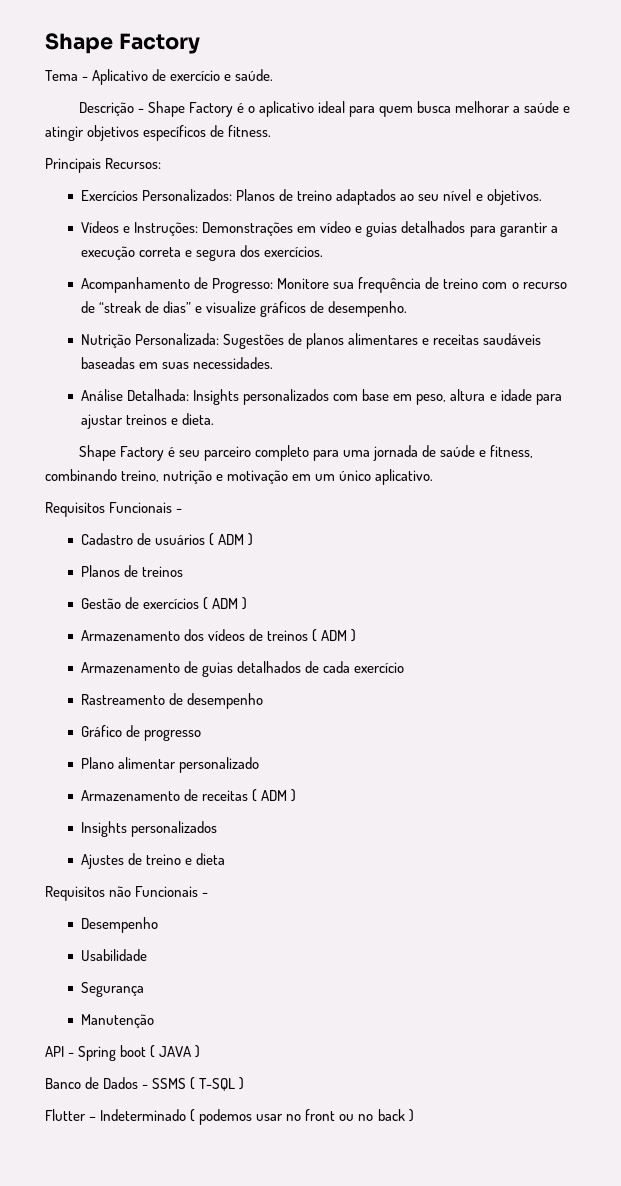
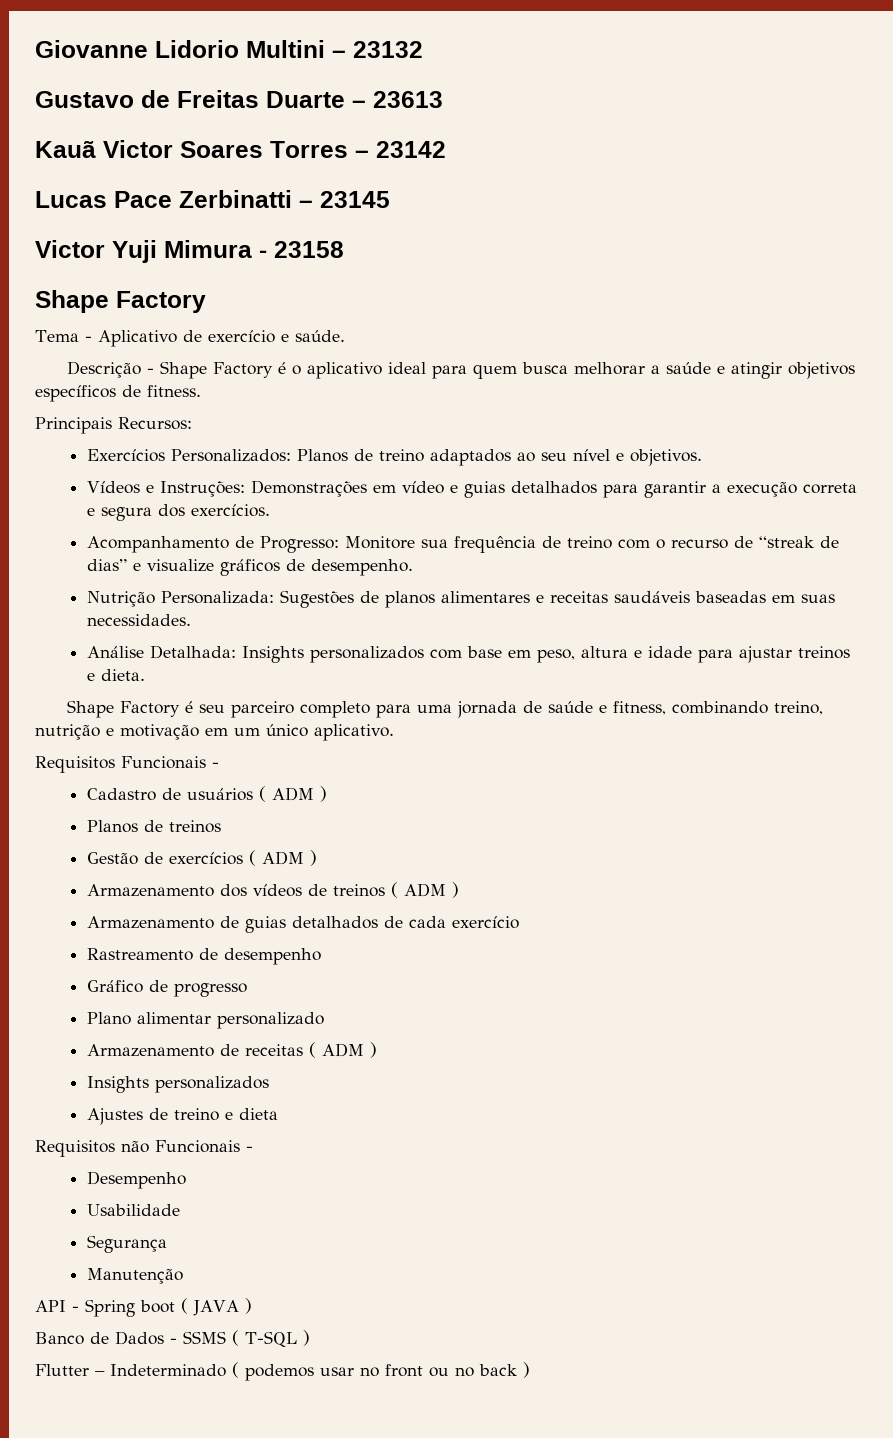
+ Giovanne Lidorio Multini – 23132
+ Gustavo de Freitas Duarte – 23613
+ Kauã Victor Soares Torres – 23142
+ Lucas Pace Zerbinatti – 23145
+ Victor Yuji Mimura - 23158

